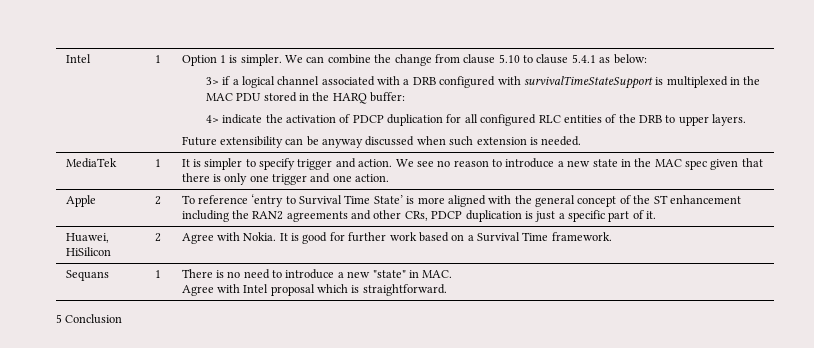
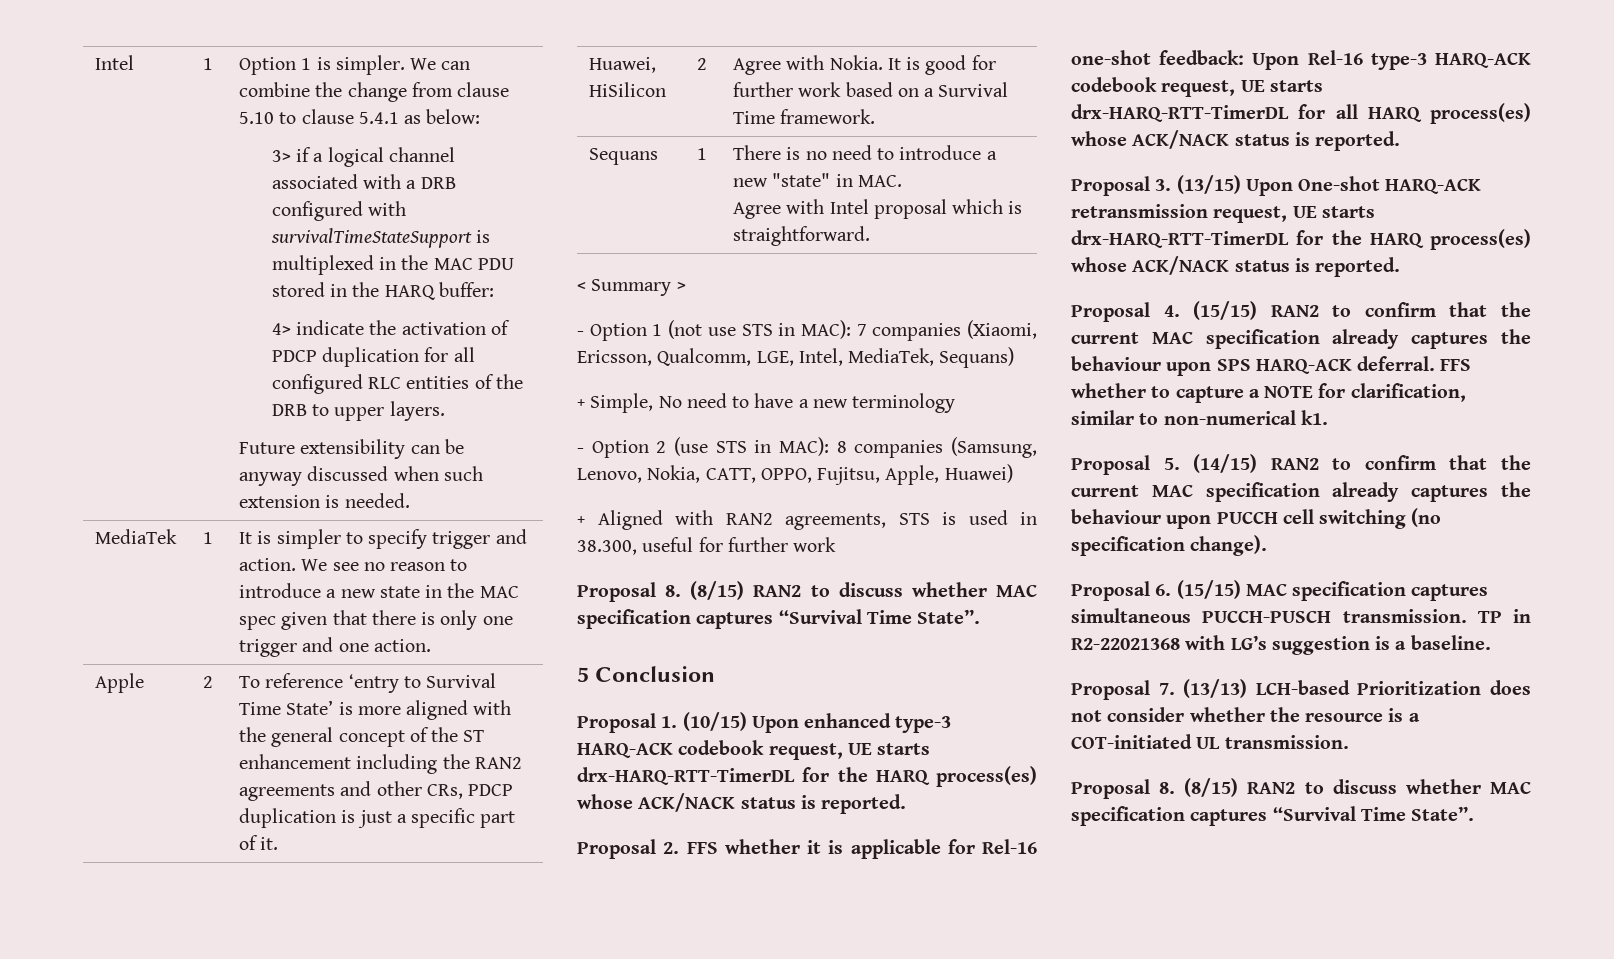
+ < Summary >
+ - Option 1 (not use STS in MAC): 7 companies (Xiaomi, Ericsson, Qualcomm, LGE, Intel, MediaTek, Sequans)
+ + Simple, No need to have a new terminology
+ - Option 2 (use STS in MAC): 8 companies (Samsung, Lenovo, Nokia, CATT, OPPO, Fujitsu, Apple, Huawei)
+ + Aligned with RAN2 agreements, STS is used in 38.300, useful for further work
+ Proposal 8. (8/15) RAN2 to discuss whether MAC specification captures “Survival Time State”.
  5 Conclusion
+ Proposal 1. (10/15) Upon enhanced type-3 HARQ-ACK codebook request, UE starts drx-HARQ-RTT-TimerDL for the HARQ process(es) whose ACK/NACK status is reported.
+ Proposal 2. FFS whether it is applicable for Rel-16 one-shot feedback: Upon Rel-16 type-3 HARQ-ACK codebook request, UE starts drx-HARQ-RTT-TimerDL for all HARQ process(es) whose ACK/NACK status is reported.
+ Proposal 3. (13/15) Upon One-shot HARQ-ACK retransmission request, UE starts drx-HARQ-RTT-TimerDL for the HARQ process(es) whose ACK/NACK status is reported.
+ Proposal 4. (15/15) RAN2 to confirm that the current MAC specification already captures the behaviour upon SPS HARQ-ACK deferral. FFS whether to capture a NOTE for clarification, similar to non-numerical k1.
+ Proposal 5. (14/15) RAN2 to confirm that the current MAC specification already captures the behaviour upon PUCCH cell switching (no specification change).
+ Proposal 6. (15/15) MAC specification captures simultaneous PUCCH-PUSCH transmission. TP in R2-22021368 with LG’s suggestion is a baseline.
+ Proposal 7. (13/13) LCH-based Prioritization does not consider whether the resource is a COT-initiated UL transmission.
+ Proposal 8. (8/15) RAN2 to discuss whether MAC specification captures “Survival Time State”.

